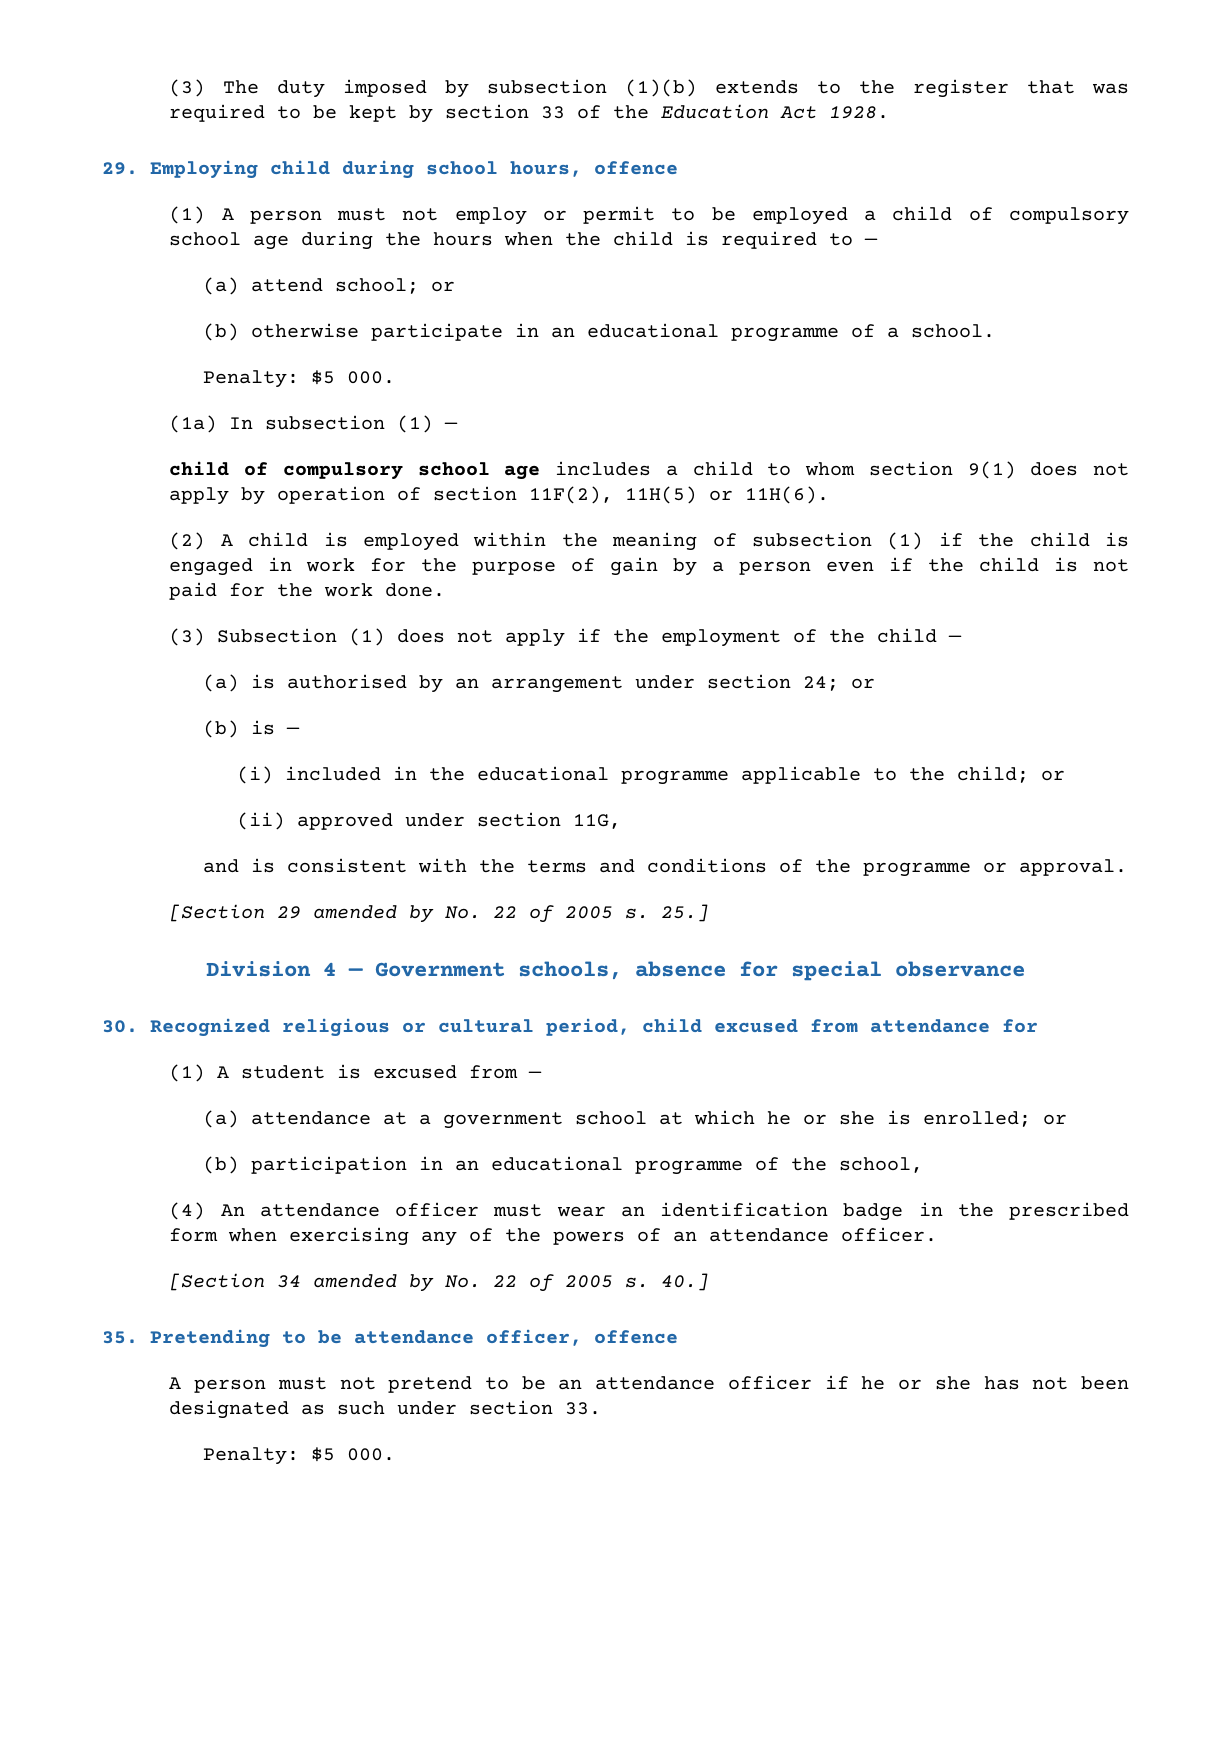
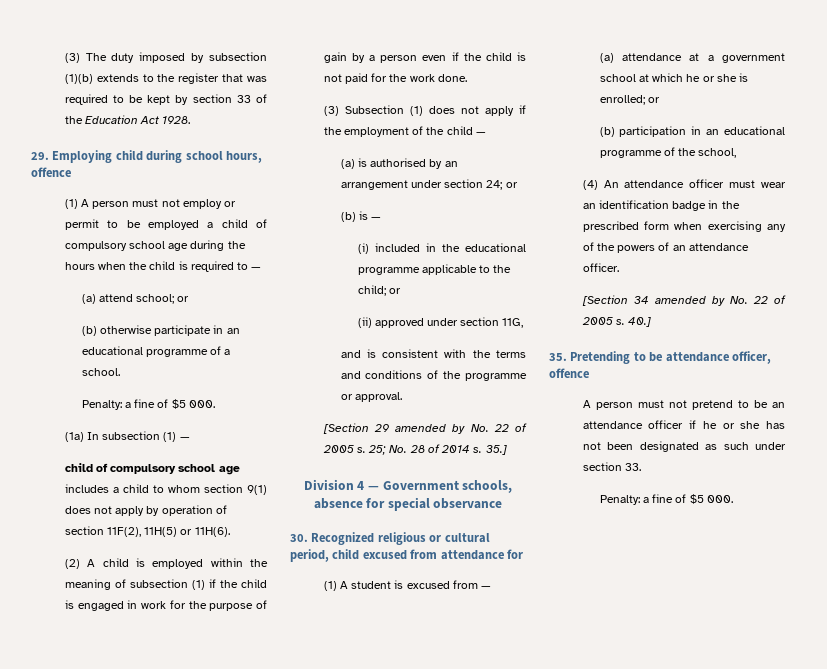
  (b) otherwise participate in an educational programme of a school.
- Penalty: $5 000.
+ Penalty: a fine of $5 000.
- 25.]
+ 25; No. 28 of 2014 s. 35.]
  A person must not pretend to be an attendance officer if he or she has not been designated as such under section 33.
- Penalty: $5 000.
+ Penalty: a fine of $5 000.

